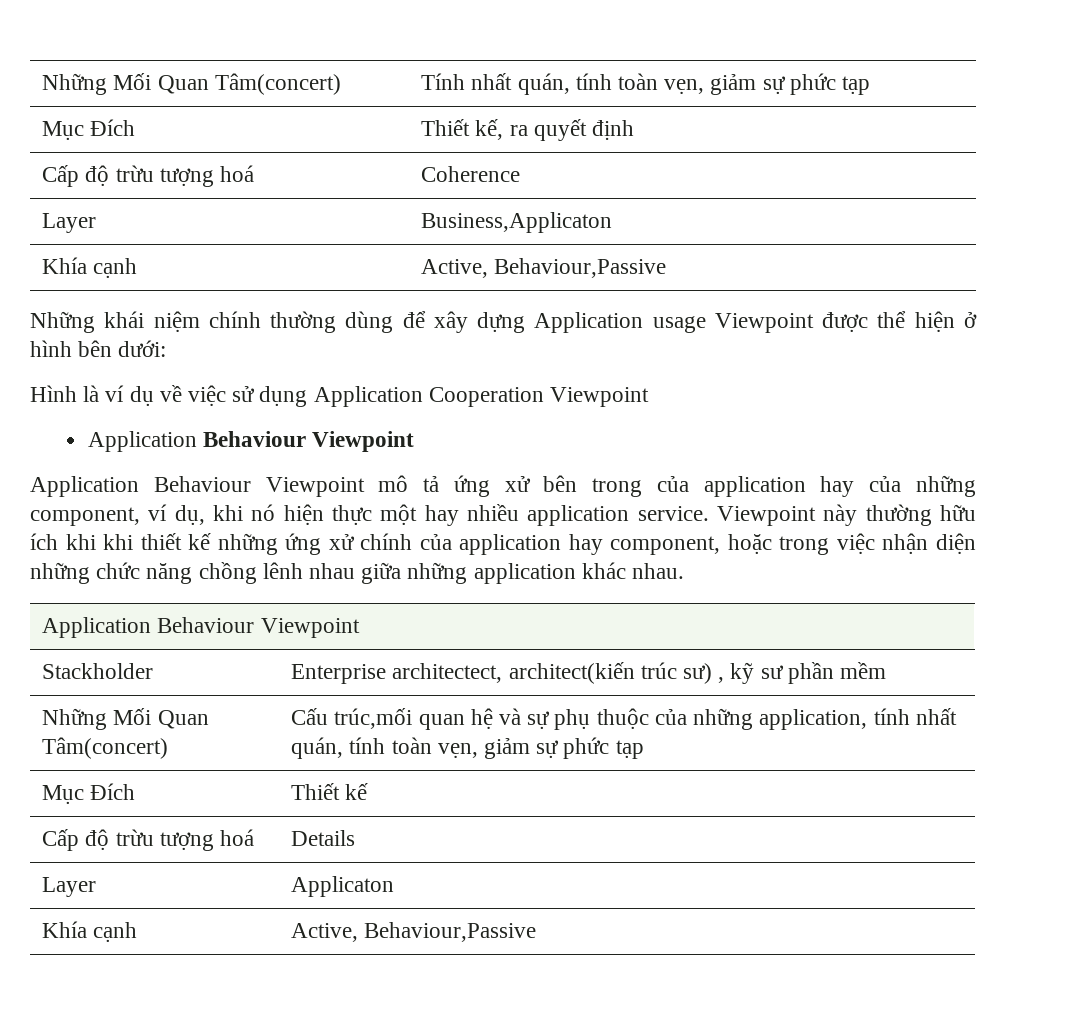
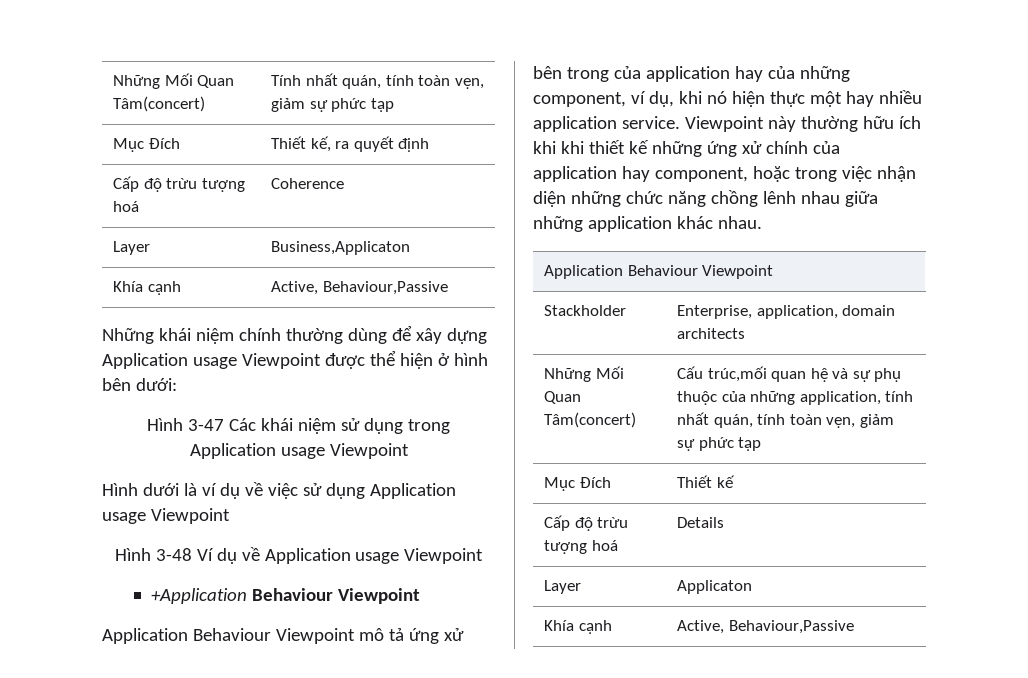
- Hình là ví dụ về việc sử dụng Application Cooperation Viewpoint
- Application Behaviour Viewpoint
+ Hình 3-47 Các khái niệm sử dụng trong Application usage Viewpoint
+ Hình dưới là ví dụ về việc sử dụng Application usage Viewpoint
+ Hình 3-48 Ví dụ về Application usage Viewpoint
+ +Application Behaviour Viewpoint
- Stackholder | Enterprise architectect, architect(kiến trúc sư) , kỹ sư phần mềm
+ Stackholder | Enterprise, application, domain architects

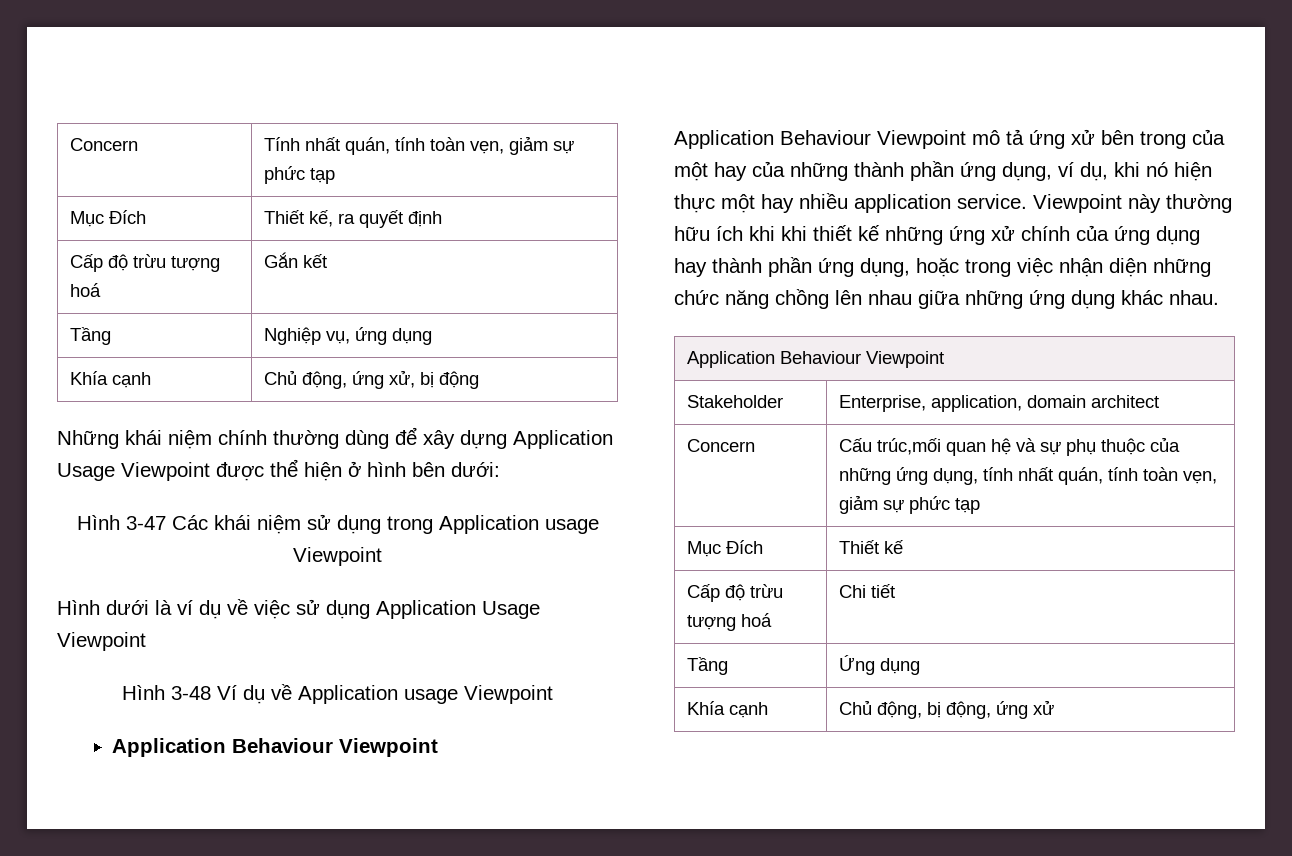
- Những Mối Quan Tâm(concert) | Tính nhất quán, tính toàn vẹn, giảm sự phức tạp
+ Concern | Tính nhất quán, tính toàn vẹn, giảm sự phức tạp
- Cấp độ trừu tượng hoá | Coherence
- Layer | Business,Applicaton
- Khía cạnh | Active, Behaviour,Passive
+ Cấp độ trừu tượng hoá | Gắn kết
+ Tầng | Nghiệp vụ, ứng dụng
+ Khía cạnh | Chủ động, ứng xử, bị động
- Những khái niệm chính thường dùng để xây dựng Application usage Viewpoint được thể hiện ở hình bên dưới:
+ Những khái niệm chính thường dùng để xây dựng Application Usage Viewpoint được thể hiện ở hình bên dưới:
- Hình dưới là ví dụ về việc sử dụng Application usage Viewpoint
+ Hình dưới là ví dụ về việc sử dụng Application Usage Viewpoint
  Hình 3-48 Ví dụ về Application usage Viewpoint
- +Application Behaviour Viewpoint
+ Application Behaviour Viewpoint
- Application Behaviour Viewpoint mô tả ứng xử bên trong của application hay của những component, ví dụ, khi nó hiện thực một hay nhiều application service.
+ Application Behaviour Viewpoint mô tả ứng xử bên trong của một hay của những thành phần ứng dụng, ví dụ, khi nó hiện thực một hay nhiều application service.
- Viewpoint này thường hữu ích khi khi thiết kế những ứng xử chính của application hay component, hoặc trong việc nhận diện những chức năng chồng lênh nhau giữa những application khác nhau.
+ Viewpoint này thường hữu ích khi khi thiết kế những ứng xử chính của ứng dụng hay thành phần ứng dụng, hoặc trong việc nhận diện những chức năng chồng lên nhau giữa những ứng dụng khác nhau.
- Stackholder | Enterprise, application, domain architects
- Những Mối Quan Tâm(concert) | Cấu trúc,mối quan hệ và sự phụ thuộc của những application, tính nhất quán, tính toàn vẹn, giảm sự phức tạp
+ Stakeholder | Enterprise, application, domain architect
+ Concern | Cấu trúc,mối quan hệ và sự phụ thuộc của những ứng dụng, tính nhất quán, tính toàn vẹn, giảm sự phức tạp
- Cấp độ trừu tượng hoá | Details
- Layer | Applicaton
- Khía cạnh | Active, Behaviour,Passive
+ Cấp độ trừu tượng hoá | Chi tiết
+ Tầng | Ứng dụng
+ Khía cạnh | Chủ động, bị động, ứng xử

